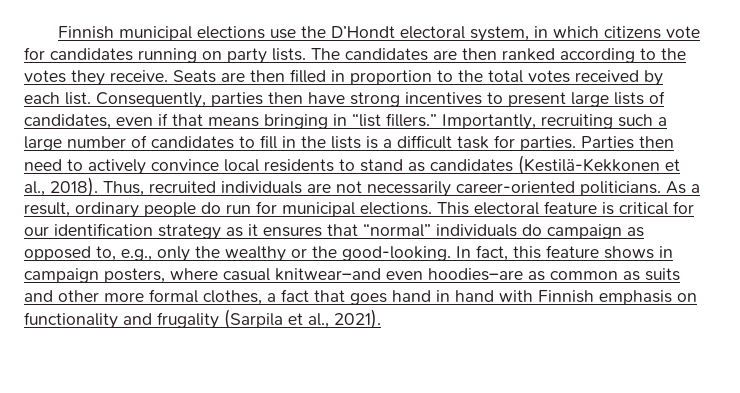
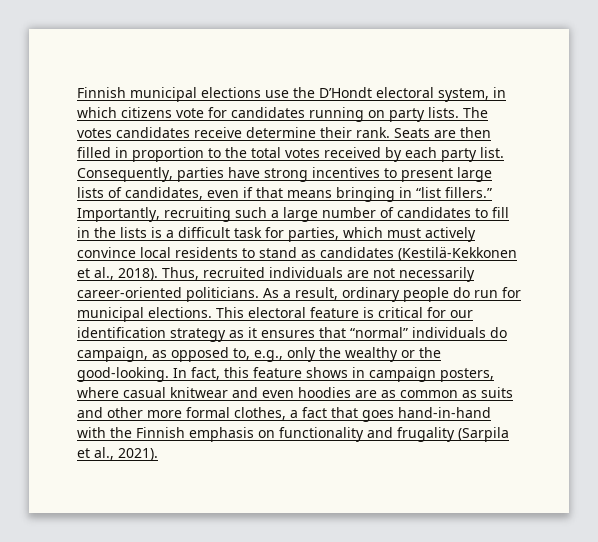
- The candidates are then ranked according to the votes they receive.
+ The votes candidates receive determine their rank.
- Seats are then filled in proportion to the total votes received by each list.
+ Seats are then filled in proportion to the total votes received by each party list.
- Consequently, parties then have strong incentives to present large lists of candidates, even if that means bringing in “list fillers.”
+ Consequently, parties have strong incentives to present large lists of candidates, even if that means bringing in “list fillers.”
- Importantly, recruiting such a large number of candidates to fill in the lists is a difficult task for parties. Parties then need to actively convince local residents to stand as candidates (Kestilä-Kekkonen et al., 2018).
+ Importantly, recruiting such a large number of candidates to fill in the lists is a difficult task for parties, which must actively convince local residents to stand as candidates (Kestilä-Kekkonen et al., 2018).
- This electoral feature is critical for our identification strategy as it ensures that “normal” individuals do campaign as opposed to, e.g., only the wealthy or the good-looking.
+ This electoral feature is critical for our identification strategy as it ensures that “normal” individuals do campaign, as opposed to, e.g., only the wealthy or the good-looking.
- In fact, this feature shows in campaign posters, where casual knitwear–and even hoodies–are as common as suits and other more formal clothes, a fact that goes hand in hand with Finnish emphasis on functionality and frugality (Sarpila et al., 2021).
+ In fact, this feature shows in campaign posters, where casual knitwear and even hoodies are as common as suits and other more formal clothes, a fact that goes hand-in-hand with the Finnish emphasis on functionality and frugality (Sarpila et al., 2021).

